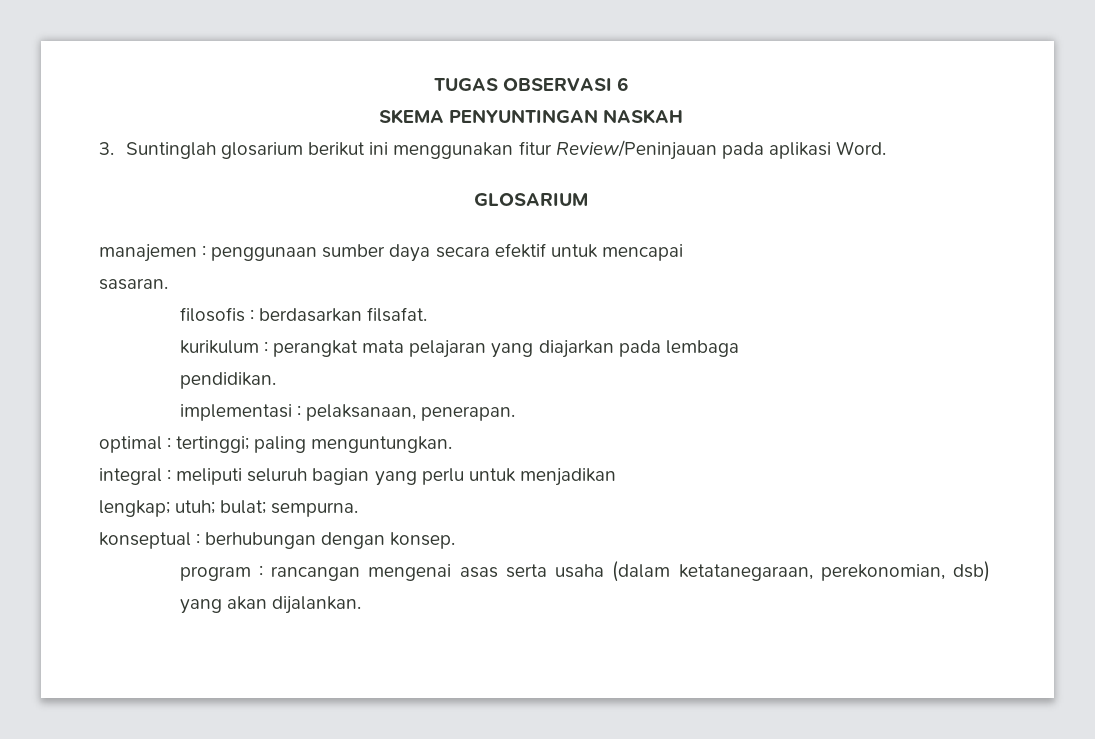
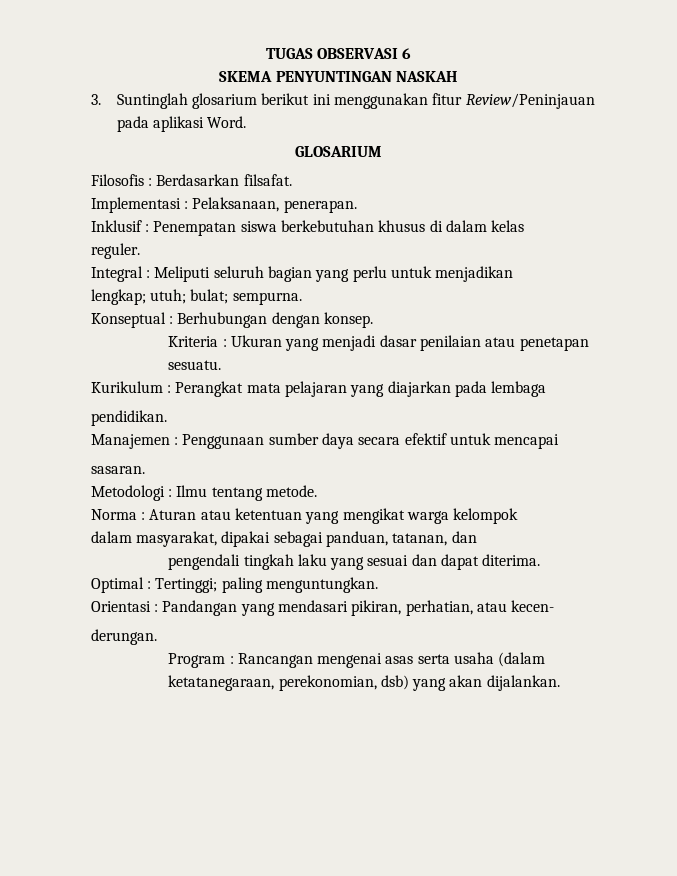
- manajemen : penggunaan sumber daya secara efektif untuk mencapai
- sasaran.
- filosofis : berdasarkan filsafat.
- kurikulum : perangkat mata pelajaran yang diajarkan pada lembaga
- pendidikan.
- implementasi : pelaksanaan, penerapan.
- optimal : tertinggi; paling menguntungkan.
- integral : meliputi seluruh bagian yang perlu untuk menjadikan
+ Filosofis : Berdasarkan filsafat.
+ Implementasi : Pelaksanaan, penerapan.
+ Inklusif : Penempatan siswa berkebutuhan khusus di dalam kelas
+ reguler.
+ Integral : Meliputi seluruh bagian yang perlu untuk menjadikan
- konseptual : berhubungan dengan konsep.
+ Konseptual : Berhubungan dengan konsep.
- program : rancangan mengenai asas serta usaha (dalam ketatanegaraan, perekonomian, dsb) yang akan dijalankan.
+ Kriteria : Ukuran yang menjadi dasar penilaian atau penetapan sesuatu.
+ Kurikulum : Perangkat mata pelajaran yang diajarkan pada lembaga
+ pendidikan.
+ Manajemen : Penggunaan sumber daya secara efektif untuk mencapai
+ sasaran.
+ Metodologi : Ilmu tentang metode.
+ Norma : Aturan atau ketentuan yang mengikat warga kelompok
+ dalam masyarakat, dipakai sebagai panduan, tatanan, dan
+ pengendali tingkah laku yang sesuai dan dapat diterima.
+ Optimal : Tertinggi; paling menguntungkan.
+ Orientasi : Pandangan yang mendasari pikiran, perhatian, atau kecen-
+ derungan.
+ Program : Rancangan mengenai asas serta usaha (dalam ketatanegaraan, perekonomian, dsb) yang akan dijalankan.

